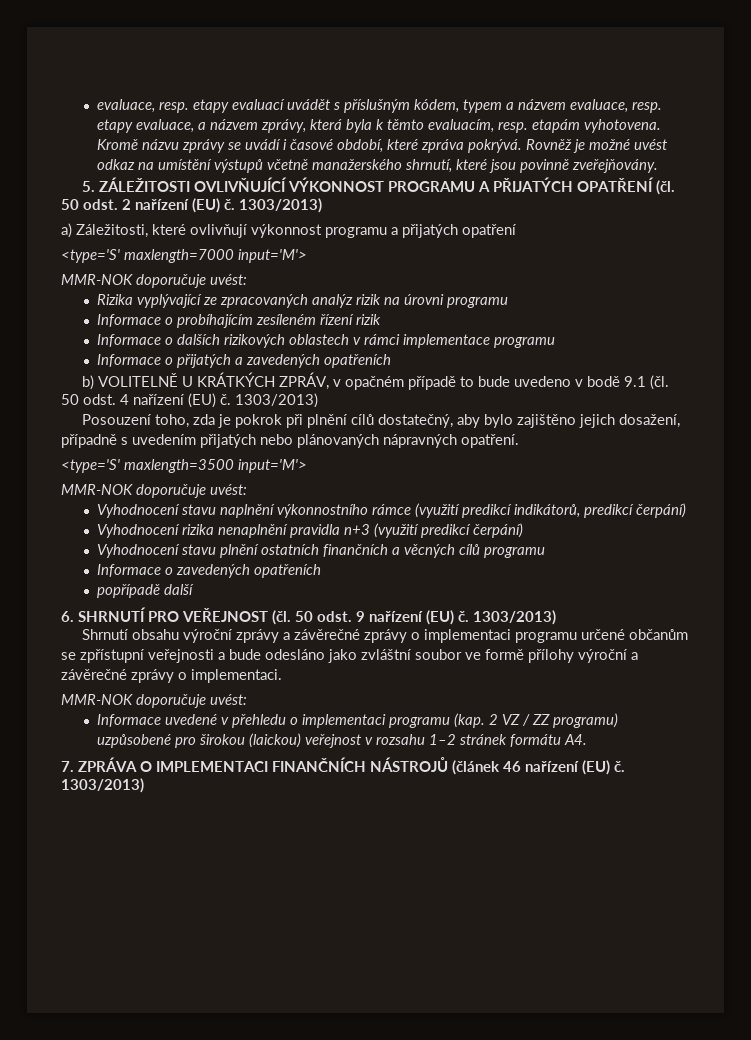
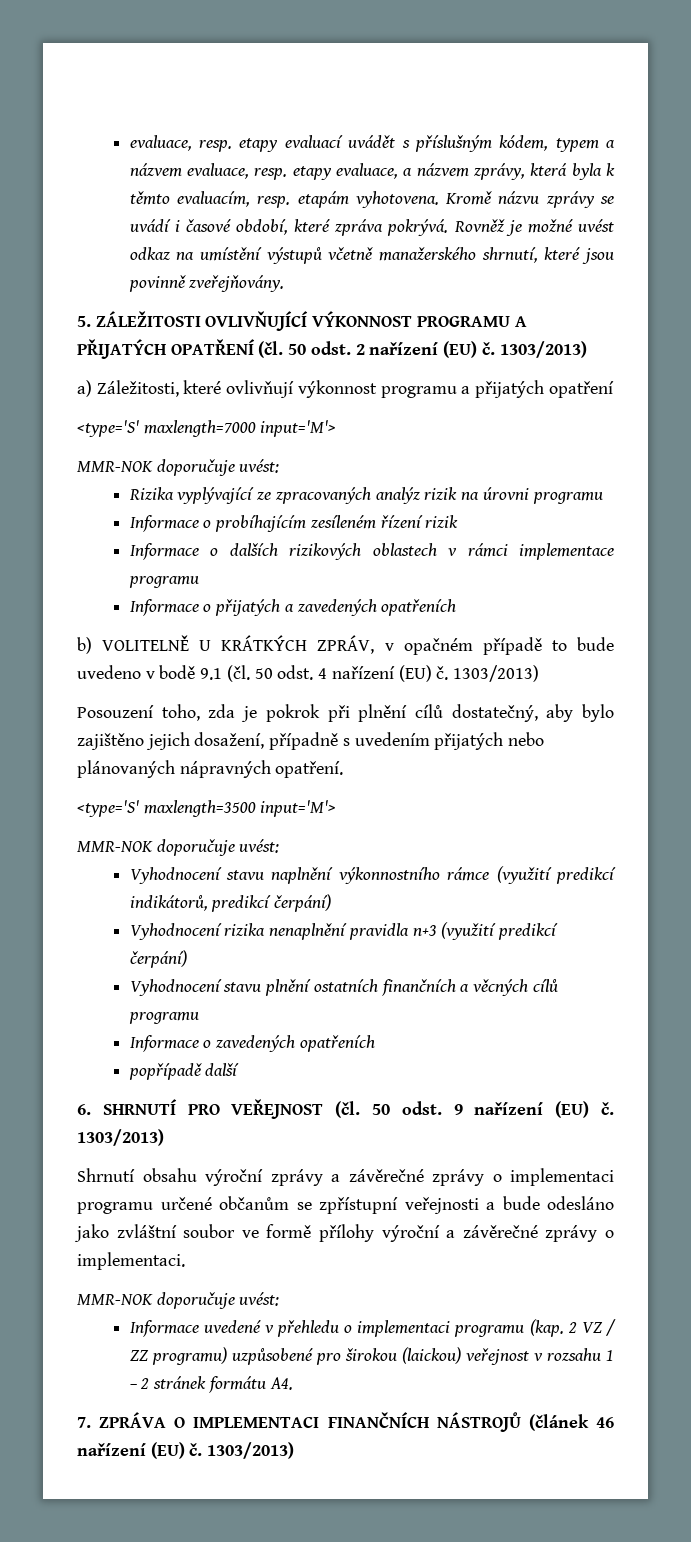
- Informace uvedené v přehledu o implementaci programu (kap. 2 VZ / ZZ programu) uzpůsobené pro širokou (laickou) veřejnost v rozsahu 1–2 stránek formátu A4.
+ Informace uvedené v přehledu o implementaci programu (kap. 2 VZ / ZZ programu) uzpůsobené pro širokou (laickou) veřejnost v rozsahu 1 – 2 stránek formátu A4.

